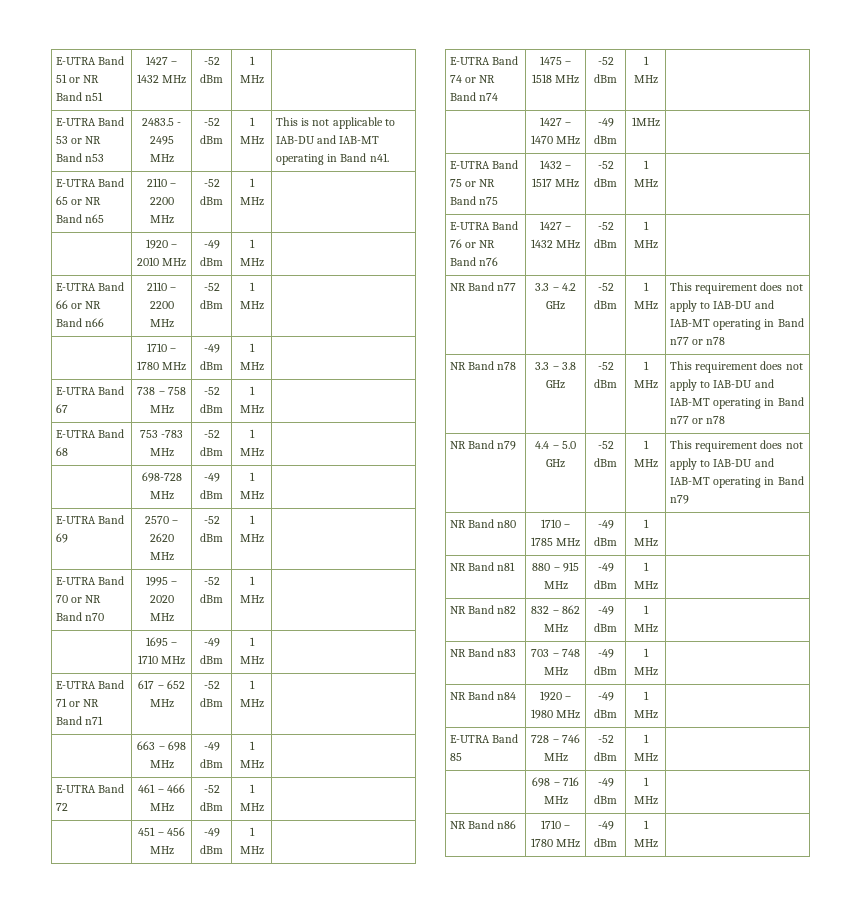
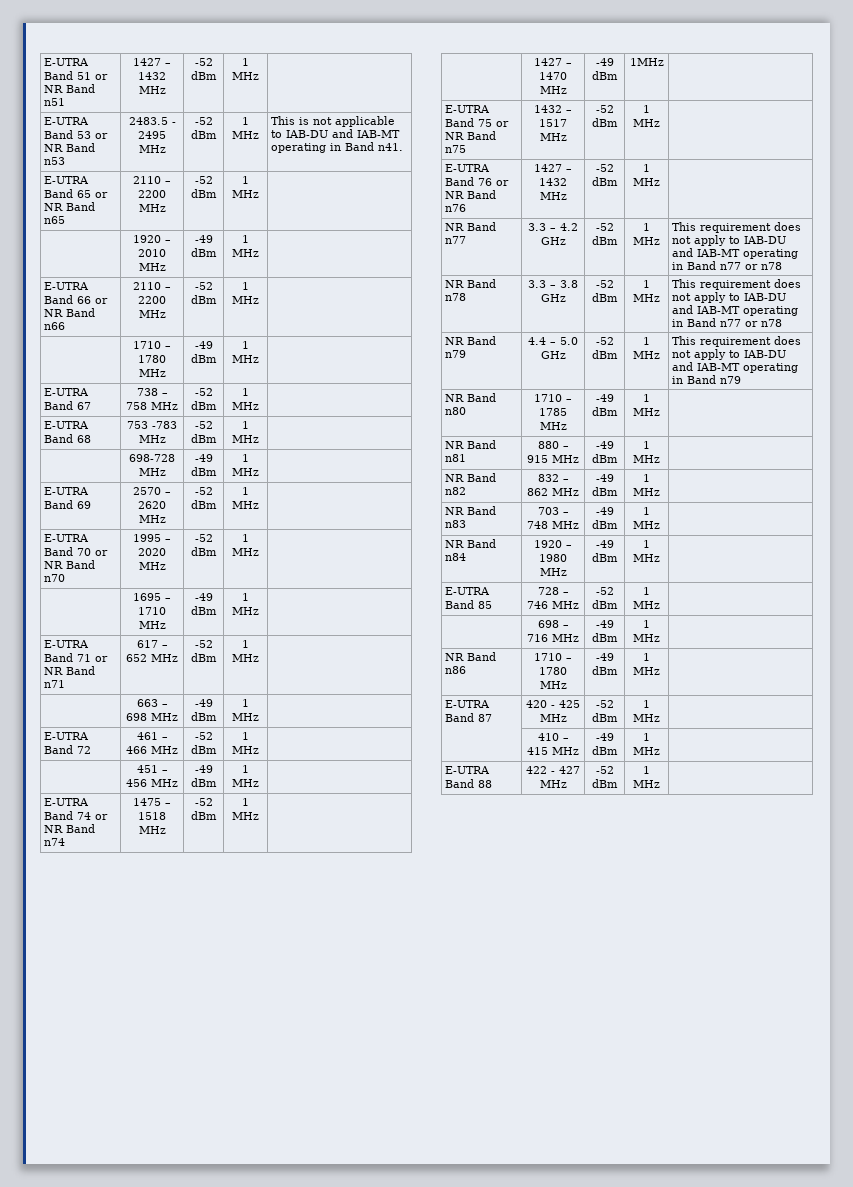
+ E-UTRA Band 87 | 420 - 425 MHz | -52 dBm | 1 MHz |
+ | 410 – 415 MHz | -49 dBm | 1 MHz |
+ E-UTRA Band 88 | 422 - 427 MHz | -52 dBm | 1 MHz |

